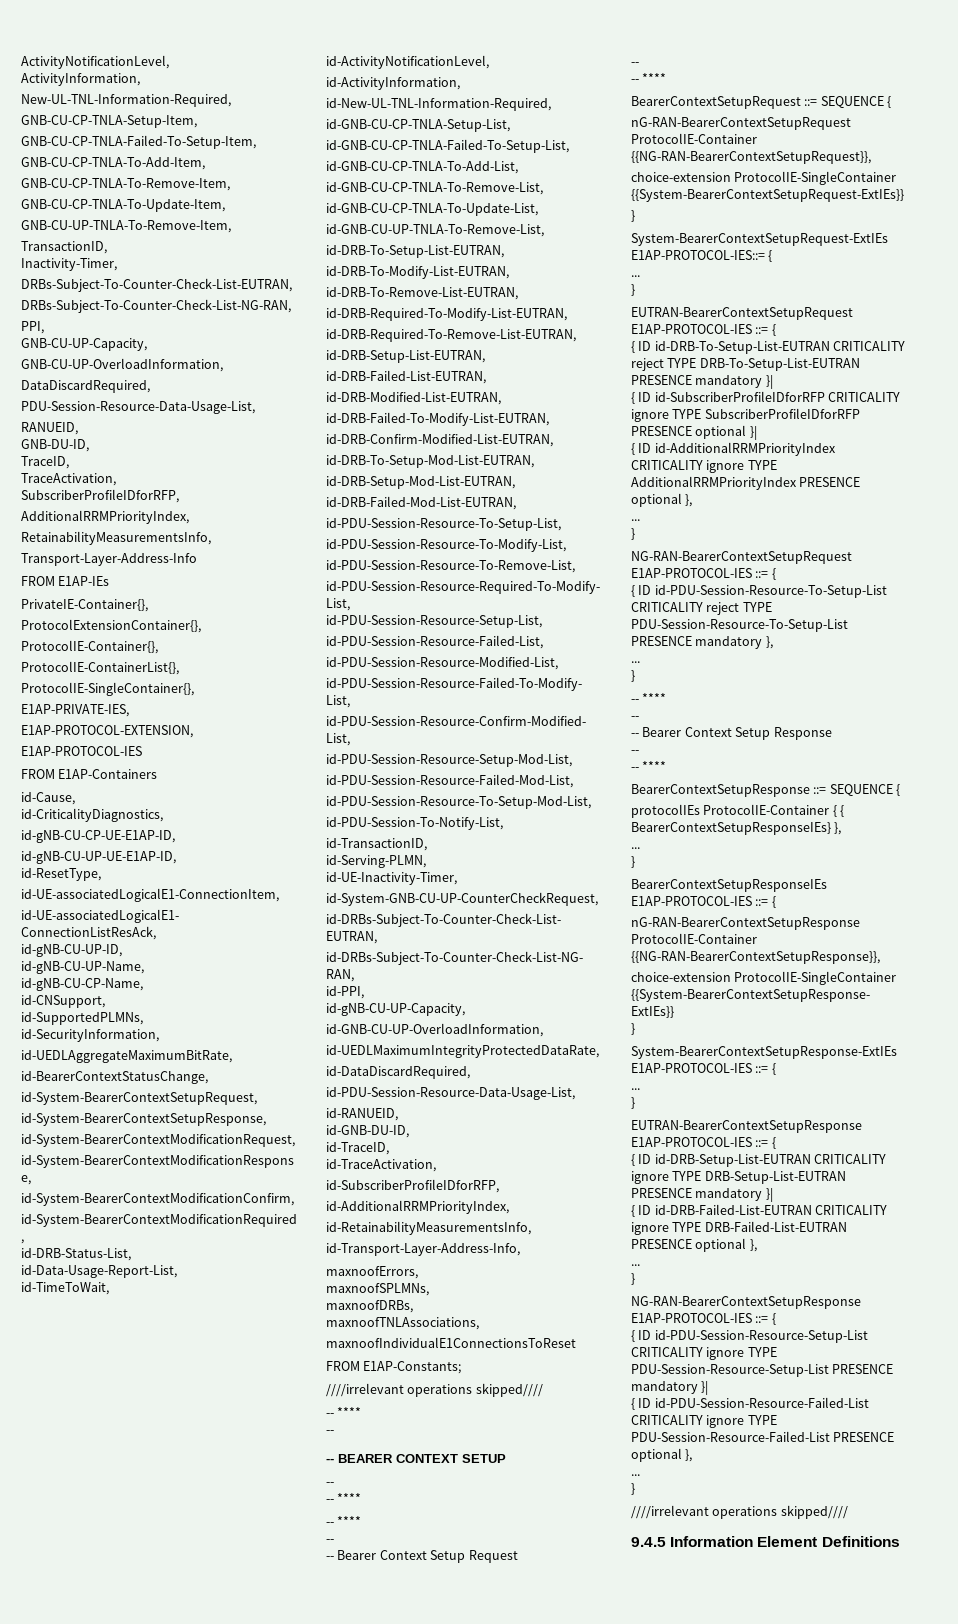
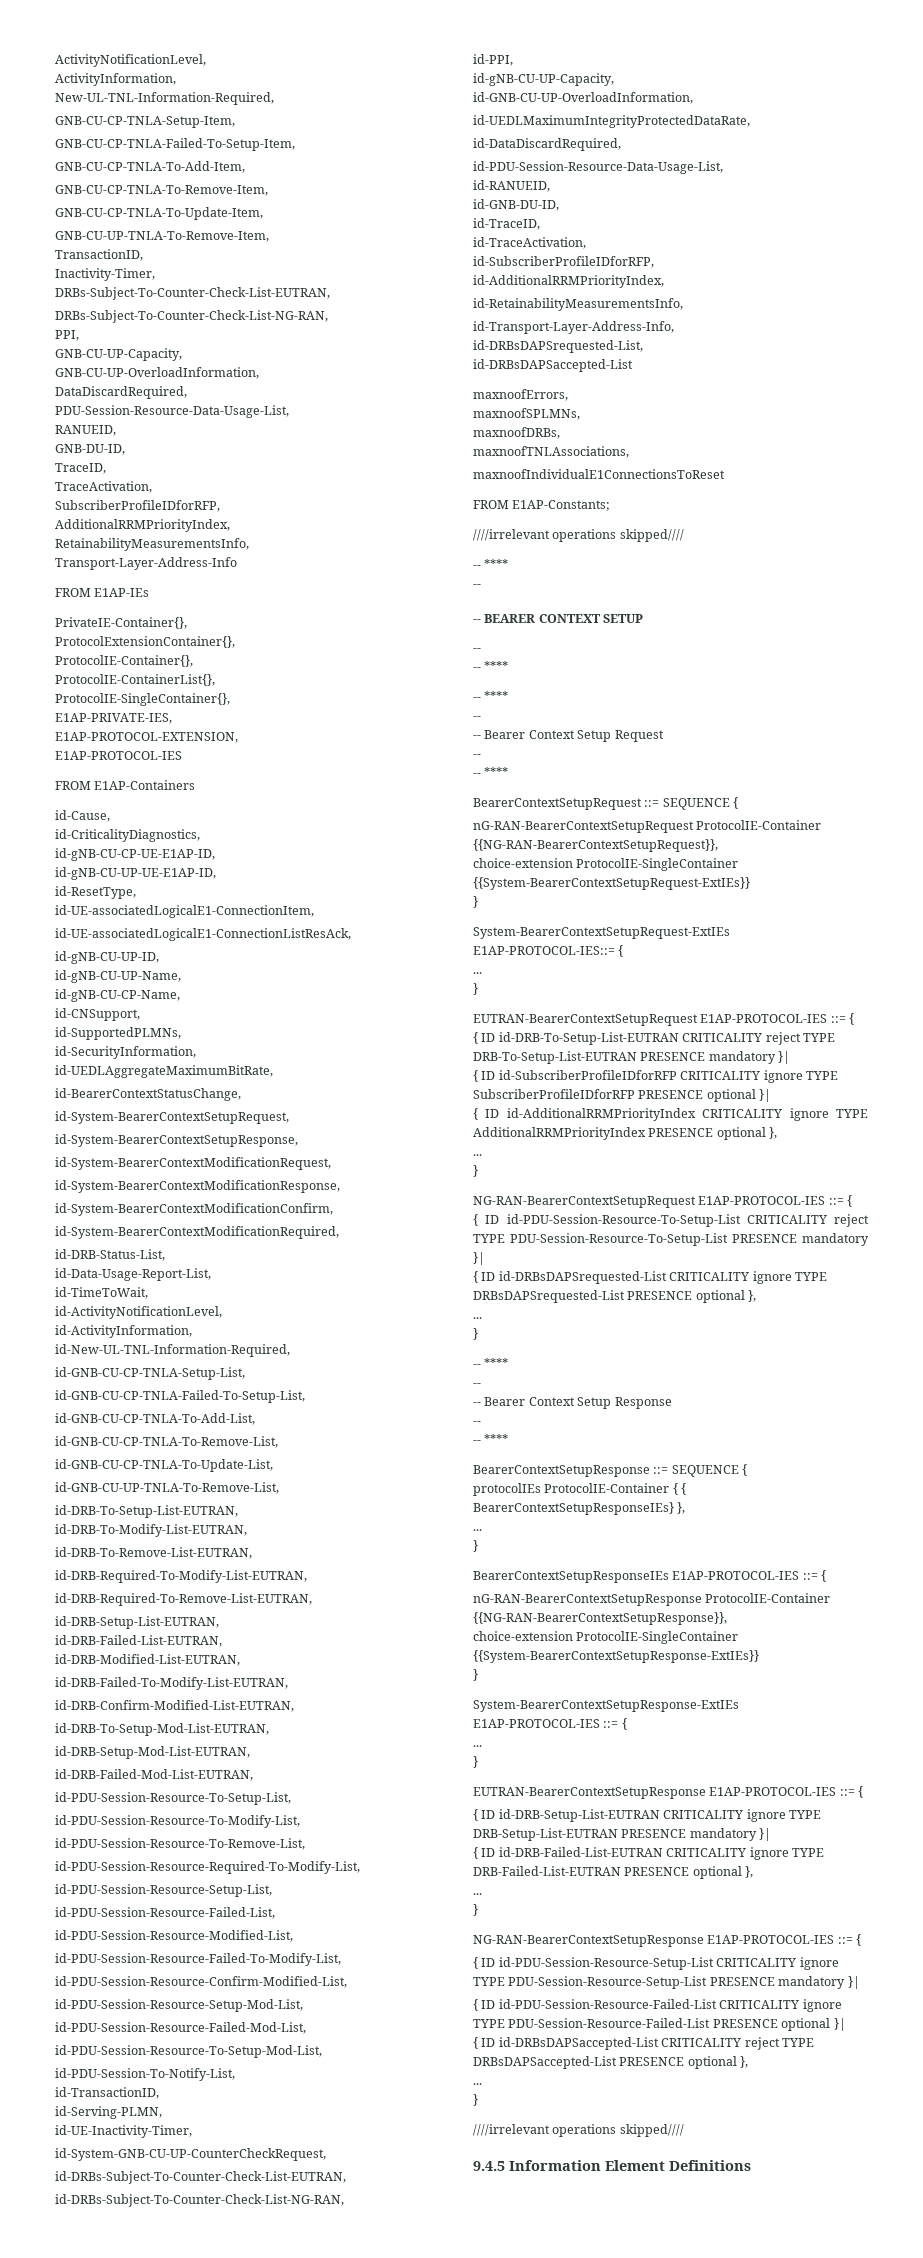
+ id-DRBsDAPSrequested-List,
+ id-DRBsDAPSaccepted-List
- { ID id-PDU-Session-Resource-To-Setup-List CRITICALITY reject TYPE PDU-Session-Resource-To-Setup-List PRESENCE mandatory },
+ { ID id-PDU-Session-Resource-To-Setup-List CRITICALITY reject TYPE PDU-Session-Resource-To-Setup-List PRESENCE mandatory }|
+ { ID id-DRBsDAPSrequested-List CRITICALITY ignore TYPE DRBsDAPSrequested-List PRESENCE optional },
- { ID id-PDU-Session-Resource-Failed-List CRITICALITY ignore TYPE PDU-Session-Resource-Failed-List PRESENCE optional },
+ { ID id-PDU-Session-Resource-Failed-List CRITICALITY ignore TYPE PDU-Session-Resource-Failed-List PRESENCE optional }|
+ { ID id-DRBsDAPSaccepted-List CRITICALITY reject TYPE DRBsDAPSaccepted-List PRESENCE optional },

